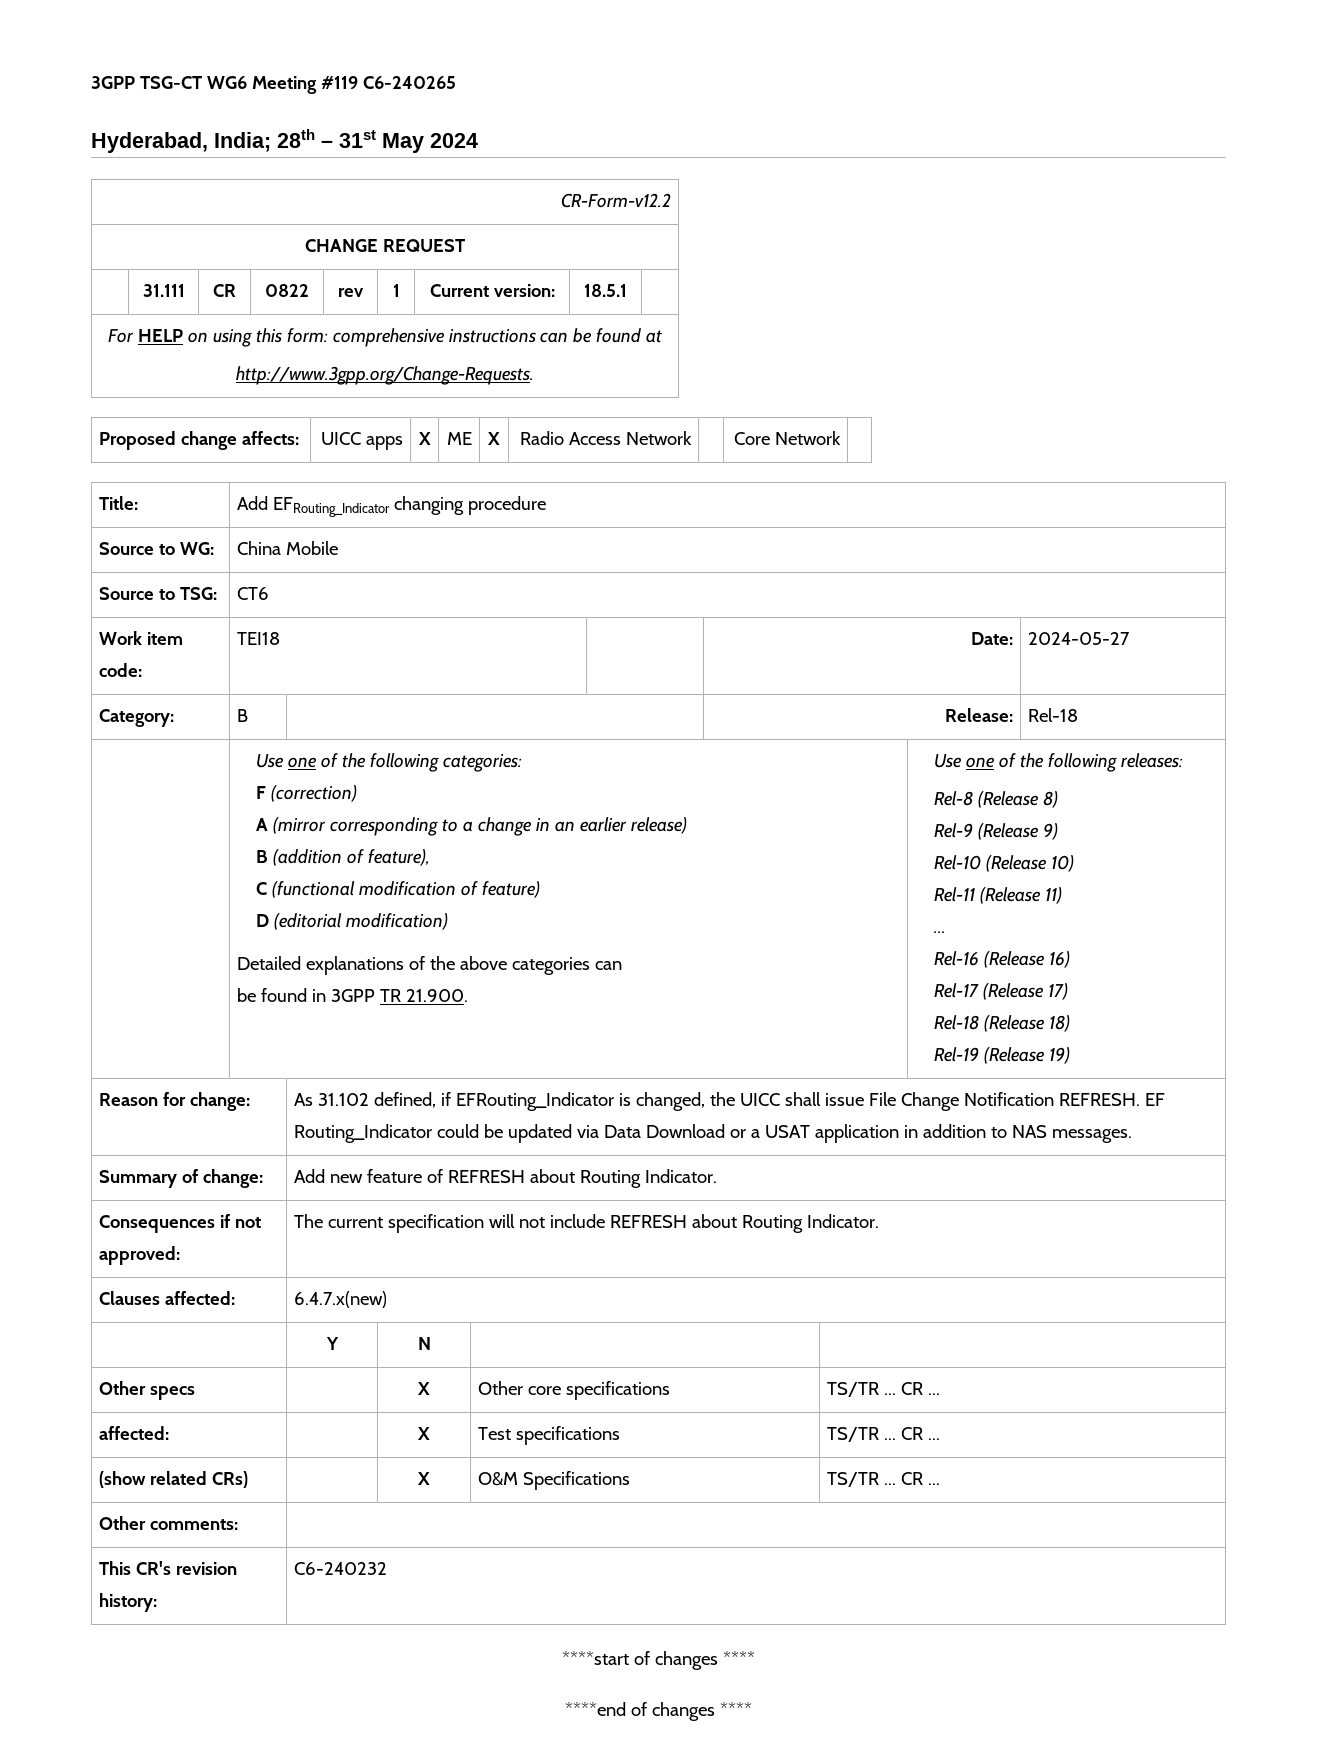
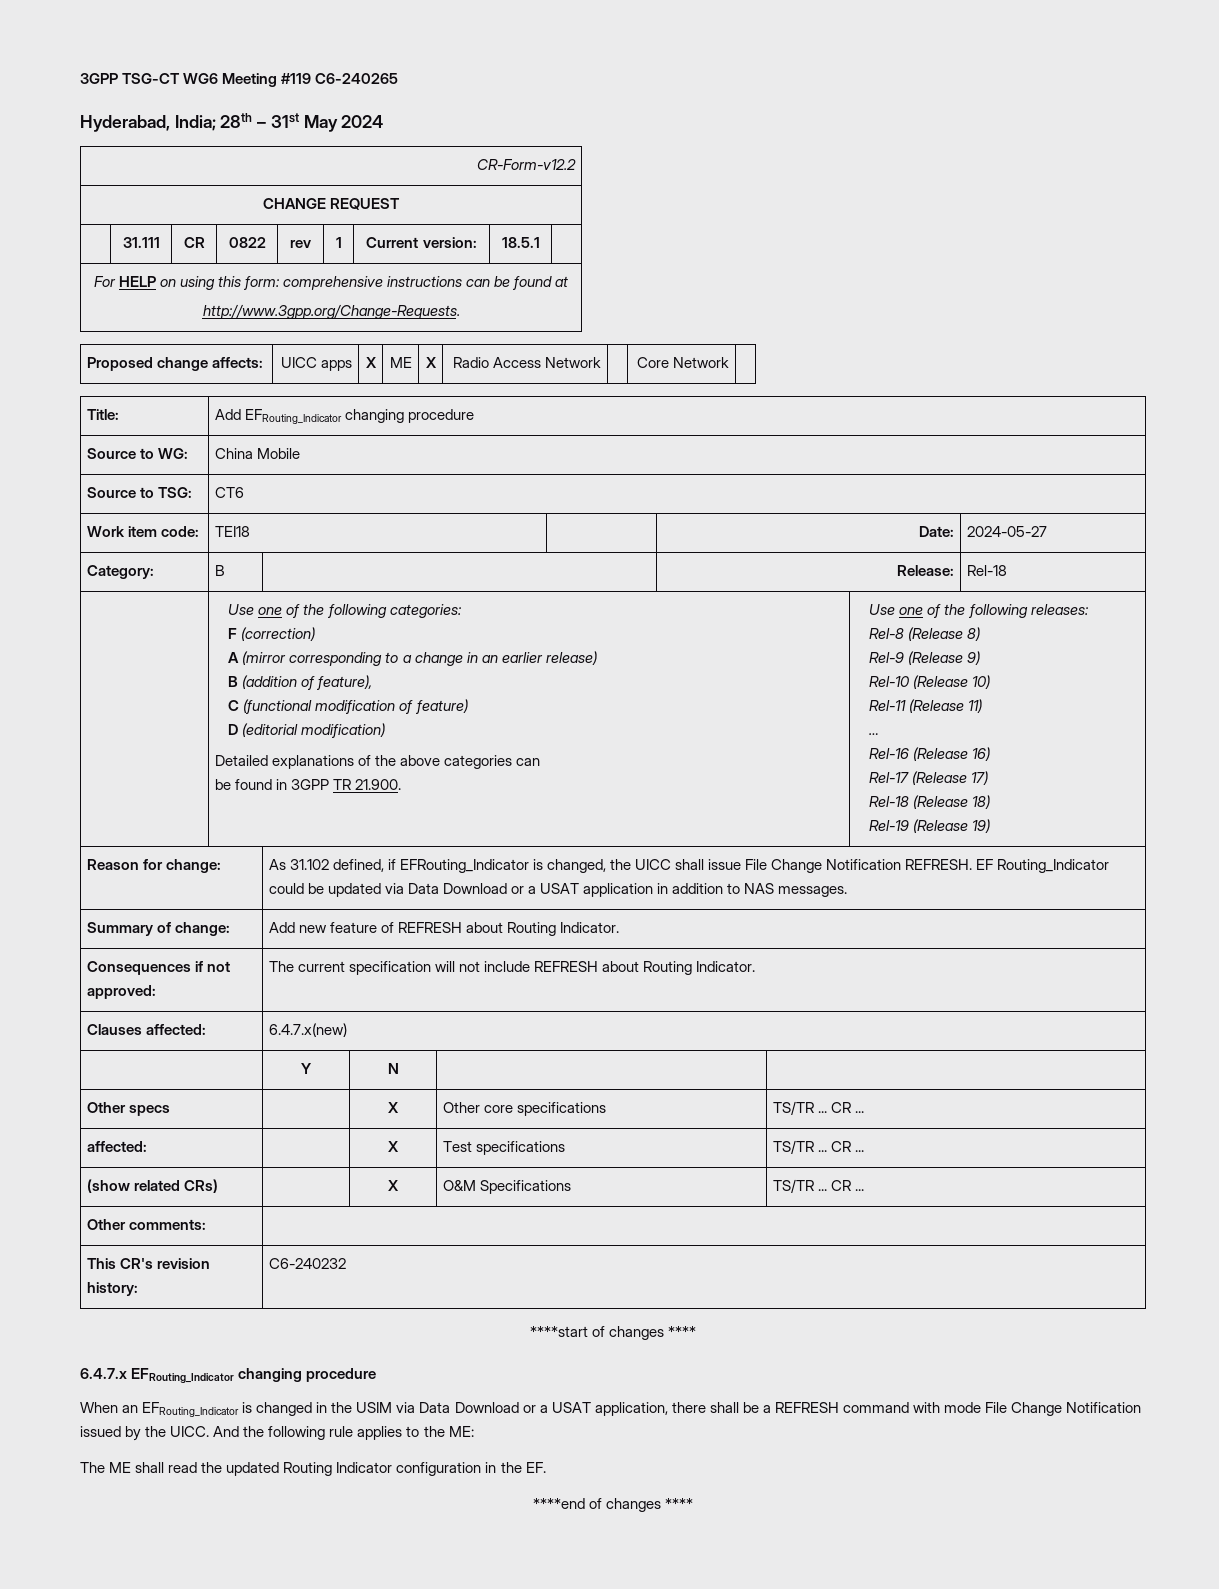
+ 6.4.7.x EFRouting_Indicator changing procedure
+ When an EFRouting_Indicator is changed in the USIM via Data Download or a USAT application, there shall be a REFRESH command with mode File Change Notification issued by the UICC. And the following rule applies to the ME:
+ The ME shall read the updated Routing Indicator configuration in the EF.

